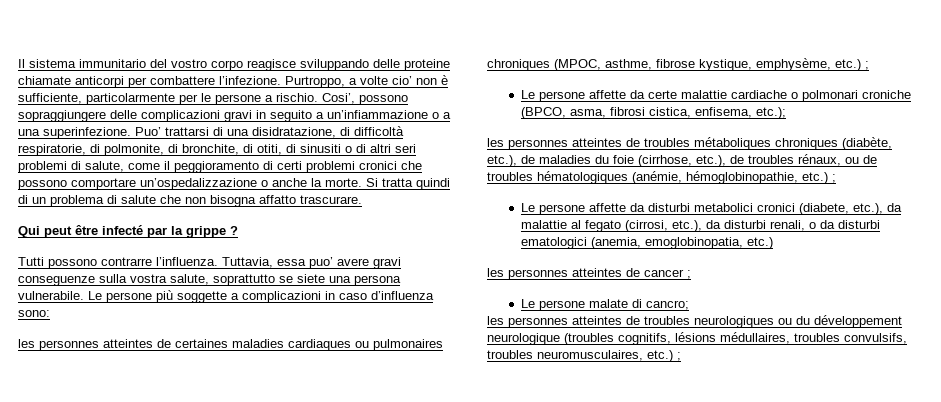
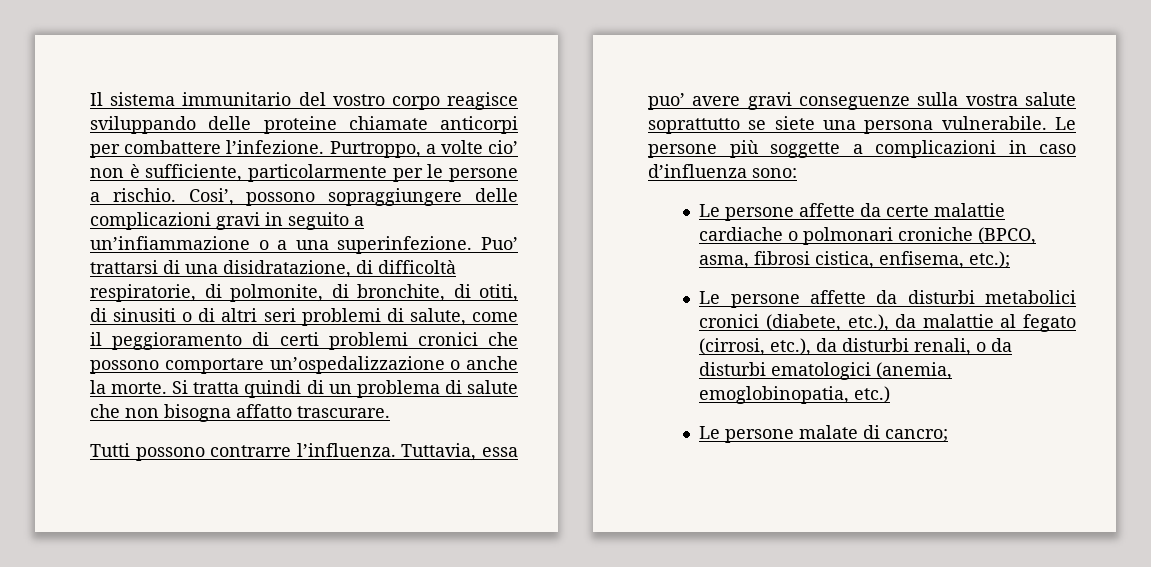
- Qui peut être infecté par la grippe ?
- Tuttavia, essa puo’ avere gravi conseguenze sulla vostra salute, soprattutto se siete una persona vulnerabile.
+ Tuttavia, essa puo’ avere gravi conseguenze sulla vostra salute soprattutto se siete una persona vulnerabile.
- les personnes atteintes de certaines maladies cardiaques ou pulmonaires chroniques (MPOC, asthme, fibrose kystique, emphysème, etc.) ;
- les personnes atteintes de troubles métaboliques chroniques (diabète, etc.), de maladies du foie (cirrhose, etc.), de troubles rénaux, ou de troubles hématologiques (anémie, hémoglobinopathie, etc.) ;
- les personnes atteintes de cancer ;
- les personnes atteintes de troubles neurologiques ou du développement neurologique (troubles cognitifs, lésions médullaires, troubles convulsifs, troubles neuromusculaires, etc.) ;

